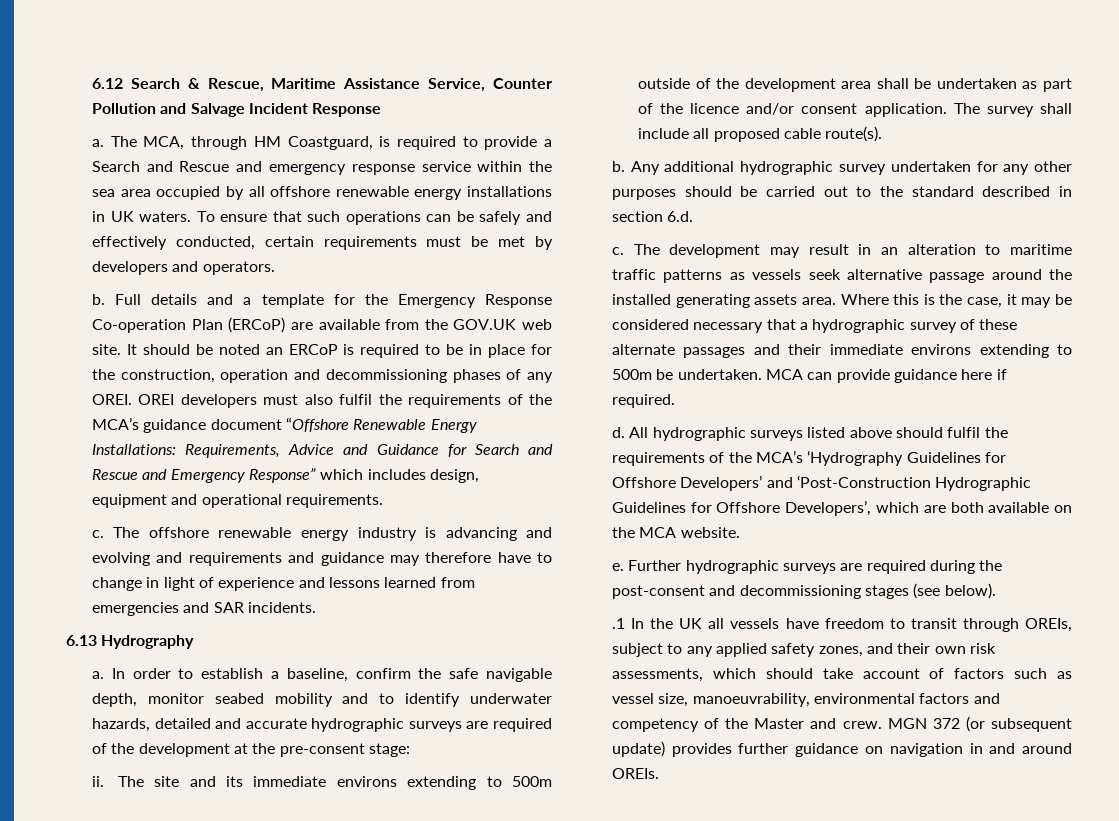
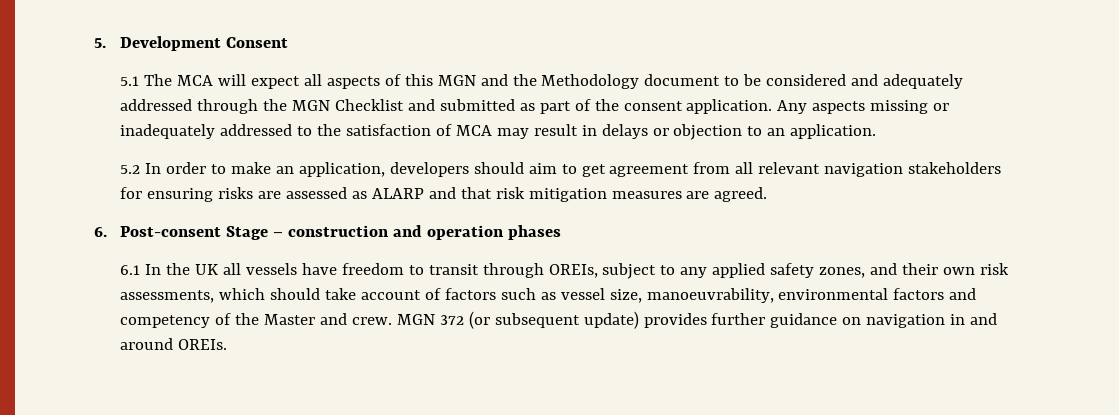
- 6.12 Search & Rescue, Maritime Assistance Service, Counter Pollution and Salvage Incident Response
- a. The MCA, through HM Coastguard, is required to provide a Search and Rescue and emergency response service within the sea area occupied by all offshore renewable energy installations in UK waters. To ensure that such operations can be safely and effectively conducted, certain requirements must be met by developers and operators.
- b. Full details and a template for the Emergency Response Co-operation Plan (ERCoP) are available from the GOV.UK web site. It should be noted an ERCoP is required to be in place for the construction, operation and decommissioning phases of any OREI. OREI developers must also fulfil the requirements of the MCA’s guidance document “Offshore Renewable Energy Installations: Requirements, Advice and Guidance for Search and Rescue and Emergency Response” which includes design, equipment and operational requirements.
- c. The offshore renewable energy industry is advancing and evolving and requirements and guidance may therefore have to change in light of experience and lessons learned from emergencies and SAR incidents.
- 6.13 Hydrography
- a. In order to establish a baseline, confirm the safe navigable depth, monitor seabed mobility and to identify underwater hazards, detailed and accurate hydrographic surveys are required of the development at the pre-consent stage:
- ii. The site and its immediate environs extending to 500m outside of the development area shall be undertaken as part of the licence and/or consent application. The survey shall include all proposed cable route(s).
- b. Any additional hydrographic survey undertaken for any other purposes should be carried out to the standard described in section 6.d.
- c. The development may result in an alteration to maritime traffic patterns as vessels seek alternative passage around the installed generating assets area. Where this is the case, it may be considered necessary that a hydrographic survey of these alternate passages and their immediate environs extending to 500m be undertaken. MCA can provide guidance here if required.
- d. All hydrographic surveys listed above should fulfil the requirements of the MCA’s ‘Hydrography Guidelines for Offshore Developers’ and ‘Post-Construction Hydrographic Guidelines for Offshore Developers’, which are both available on the MCA website.
- e. Further hydrographic surveys are required during the post-consent and decommissioning stages (see below).
- .1 In the UK all vessels have freedom to transit through OREIs, subject to any applied safety zones, and their own risk assessments, which should take account of factors such as vessel size, manoeuvrability, environmental factors and competency of the Master and crew.
+ 5. Development Consent
+ 5.1 The MCA will expect all aspects of this MGN and the Methodology document to be considered and adequately addressed through the MGN Checklist and submitted as part of the consent application. Any aspects missing or inadequately addressed to the satisfaction of MCA may result in delays or objection to an application.
+ 5.2 In order to make an application, developers should aim to get agreement from all relevant navigation stakeholders for ensuring risks are assessed as ALARP and that risk mitigation measures are agreed.
+ 6. Post-consent Stage – construction and operation phases
+ 6.1 In the UK all vessels have freedom to transit through OREIs, subject to any applied safety zones, and their own risk assessments, which should take account of factors such as vessel size, manoeuvrability, environmental factors and competency of the Master and crew.

